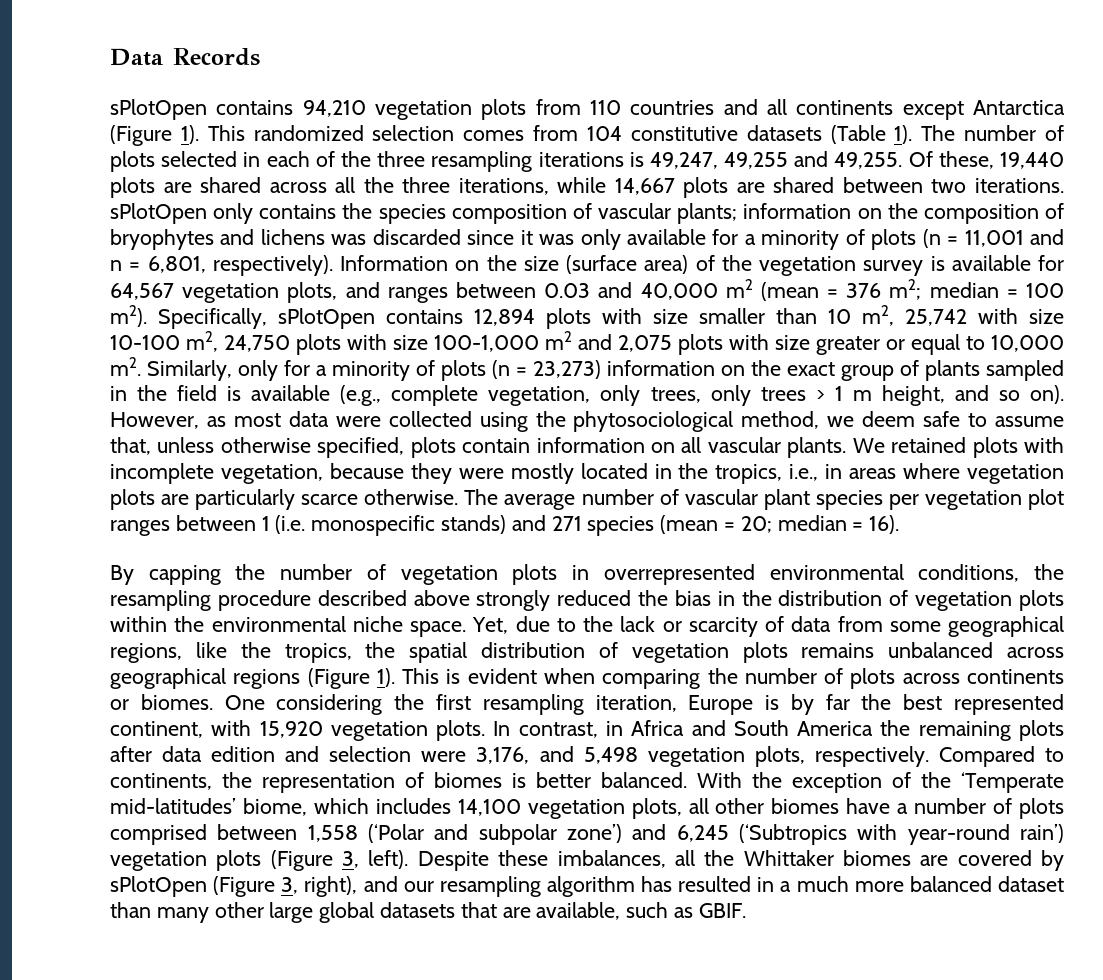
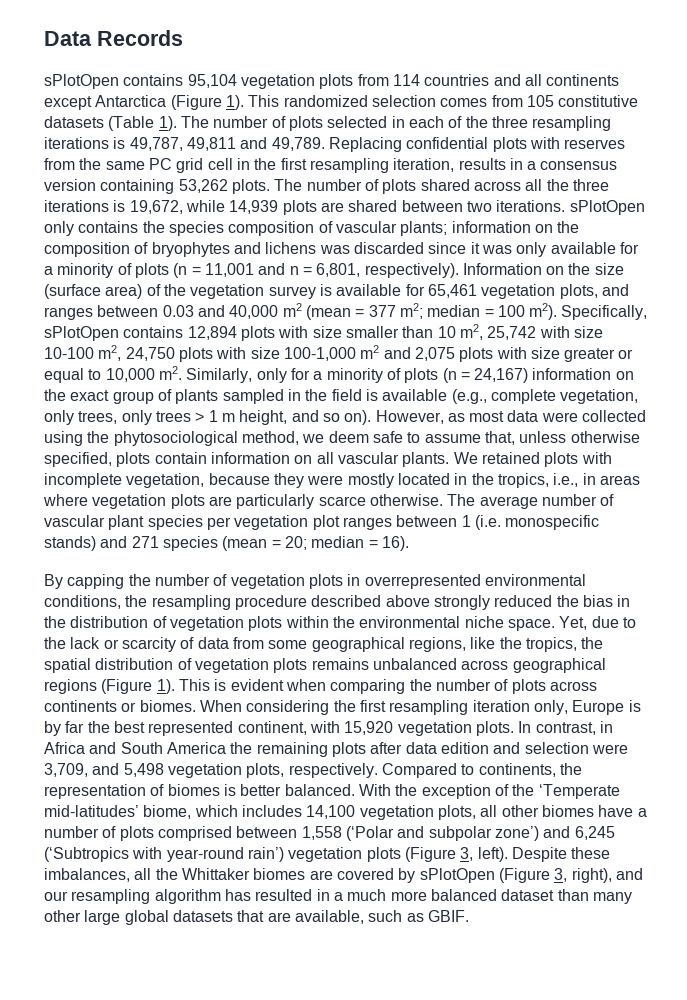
- sPlotOpen contains 94,210 vegetation plots from 110 countries and all continents except Antarctica (Figure 1).
+ sPlotOpen contains 95,104 vegetation plots from 114 countries and all continents except Antarctica (Figure 1).
- This randomized selection comes from 104 constitutive datasets (Table 1).
+ This randomized selection comes from 105 constitutive datasets (Table 1).
- The number of plots selected in each of the three resampling iterations is 49,247, 49,255 and 49,255. Of these, 19,440 plots are shared across all the three iterations, while 14,667 plots are shared between two iterations. sPlotOpen only contains the species composition of vascular plants;
+ The number of plots selected in each of the three resampling iterations is 49,787, 49,811 and 49,789. Replacing confidential plots with reserves from the same PC grid cell in the first resampling iteration, results in a consensus version containing 53,262 plots. The number of plots shared across all the three iterations is 19,672, while 14,939 plots are shared between two iterations. sPlotOpen only contains the species composition of vascular plants;
- Information on the size (surface area) of the vegetation survey is available for 64,567 vegetation plots, and ranges between 0.03 and 40,000 m2 (mean = 376 m2; median = 100 m2).
+ Information on the size (surface area) of the vegetation survey is available for 65,461 vegetation plots, and ranges between 0.03 and 40,000 m2 (mean = 377 m2; median = 100 m2).
- Similarly, only for a minority of plots (n = 23,273) information on the exact group of plants sampled in the field is available (e.g., complete vegetation, only trees, only trees > 1 m height, and so on).
+ Similarly, only for a minority of plots (n = 24,167) information on the exact group of plants sampled in the field is available (e.g., complete vegetation, only trees, only trees > 1 m height, and so on).
- One considering the first resampling iteration, Europe is by far the best represented continent, with 15,920 vegetation plots.
+ When considering the first resampling iteration only, Europe is by far the best represented continent, with 15,920 vegetation plots.
- In contrast, in Africa and South America the remaining plots after data edition and selection were 3,176, and 5,498 vegetation plots, respectively.
+ In contrast, in Africa and South America the remaining plots after data edition and selection were 3,709, and 5,498 vegetation plots, respectively.

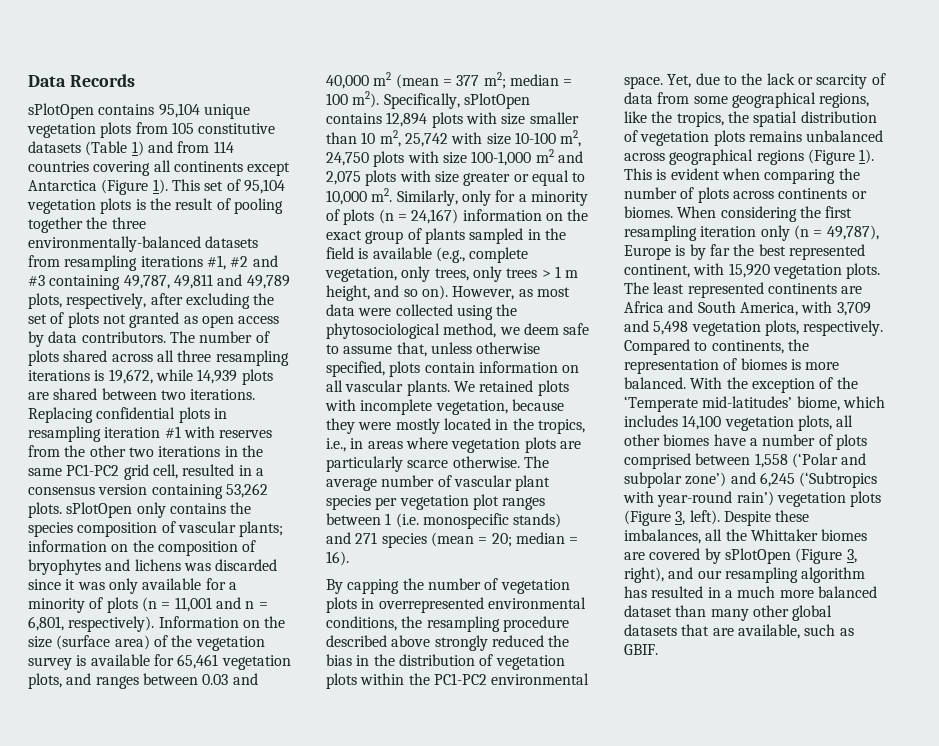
- sPlotOpen contains 95,104 vegetation plots from 114 countries and all continents except Antarctica (Figure 1).
+ sPlotOpen contains 95,104 unique vegetation plots from 105 constitutive datasets (Table 1) and from 114 countries covering all continents except Antarctica (Figure 1).
- This randomized selection comes from 105 constitutive datasets (Table 1). The number of plots selected in each of the three resampling iterations is 49,787, 49,811 and 49,789. Replacing confidential plots with reserves from the same PC grid cell in the first resampling iteration, results in a consensus version containing 53,262 plots.
+ This set of 95,104 vegetation plots is the result of pooling together the three environmentally-balanced datasets from resampling iterations #1, #2 and #3 containing 49,787, 49,811 and 49,789 plots, respectively, after excluding the set of plots not granted as open access by data contributors.
- The number of plots shared across all the three iterations is 19,672, while 14,939 plots are shared between two iterations. sPlotOpen only contains the species composition of vascular plants; information on the composition of bryophytes and lichens was discarded since it was only available for a minority of plots (n = 11,001 and n = 6,801, respectively).
+ The number of plots shared across all three resampling iterations is 19,672, while 14,939 plots are shared between two iterations. Replacing confidential plots in resampling iteration #1 with reserves from the other two iterations in the same PC1-PC2 grid cell, resulted in a consensus version containing 53,262 plots. sPlotOpen only contains the species composition of vascular plants; information on the composition of bryophytes and lichens was discarded since it was only available for a minority of plots (n = 11,001 and n = 6,801, respectively).
- By capping the number of vegetation plots in overrepresented environmental conditions, the resampling procedure described above strongly reduced the bias in the distribution of vegetation plots within the environmental niche space.
+ By capping the number of vegetation plots in overrepresented environmental conditions, the resampling procedure described above strongly reduced the bias in the distribution of vegetation plots within the PC1-PC2 environmental space.
- When considering the first resampling iteration only, Europe is by far the best represented continent, with 15,920 vegetation plots.
+ When considering the first resampling iteration only (n = 49,787), Europe is by far the best represented continent, with 15,920 vegetation plots.
- In contrast, in Africa and South America the remaining plots after data edition and selection were 3,709, and 5,498 vegetation plots, respectively.
+ The least represented continents are Africa and South America, with 3,709 and 5,498 vegetation plots, respectively.
- Compared to continents, the representation of biomes is better balanced.
+ Compared to continents, the representation of biomes is more balanced.
- Despite these imbalances, all the Whittaker biomes are covered by sPlotOpen (Figure 3, right), and our resampling algorithm has resulted in a much more balanced dataset than many other large global datasets that are available, such as GBIF.
+ Despite these imbalances, all the Whittaker biomes are covered by sPlotOpen (Figure 3, right), and our resampling algorithm has resulted in a much more balanced dataset than many other global datasets that are available, such as GBIF.

